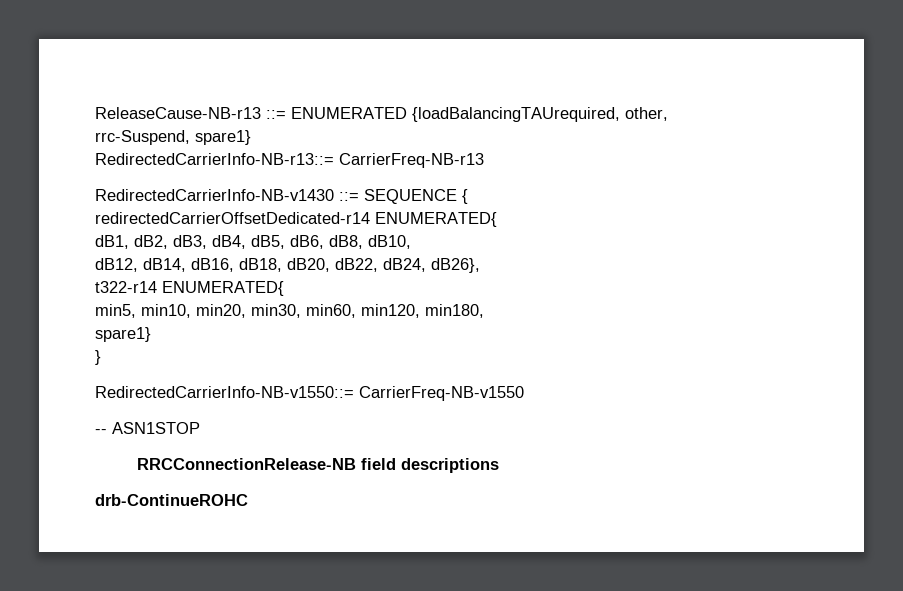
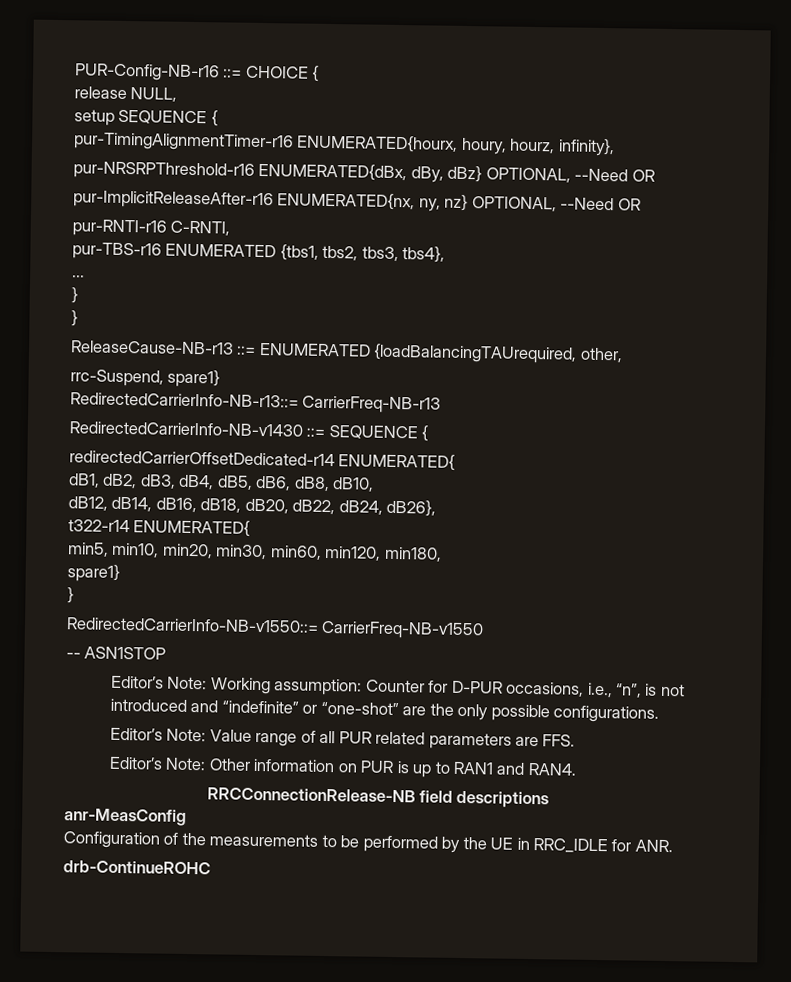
+ PUR-Config-NB-r16 ::= CHOICE {
+ release NULL,
+ setup SEQUENCE {
+ pur-TimingAlignmentTimer-r16 ENUMERATED{hourx, houry, hourz, infinity},
+ pur-NRSRPThreshold-r16 ENUMERATED{dBx, dBy, dBz} OPTIONAL, --Need OR
+ pur-ImplicitReleaseAfter-r16 ENUMERATED{nx, ny, nz} OPTIONAL, --Need OR
+ pur-RNTI-r16 C-RNTI,
+ pur-TBS-r16 ENUMERATED {tbs1, tbs2, tbs3, tbs4},
+ ...
+ }
+ }
+ Editor’s Note: Working assumption: Counter for D-PUR occasions, i.e., “n”, is not introduced and “indefinite” or “one-shot” are the only possible configurations.
+ Editor’s Note: Value range of all PUR related parameters are FFS.
+ Editor’s Note: Other information on PUR is up to RAN1 and RAN4.
  RRCConnectionRelease-NB field descriptions
+ anr-MeasConfig
+ Configuration of the measurements to be performed by the UE in RRC_IDLE for ANR.

